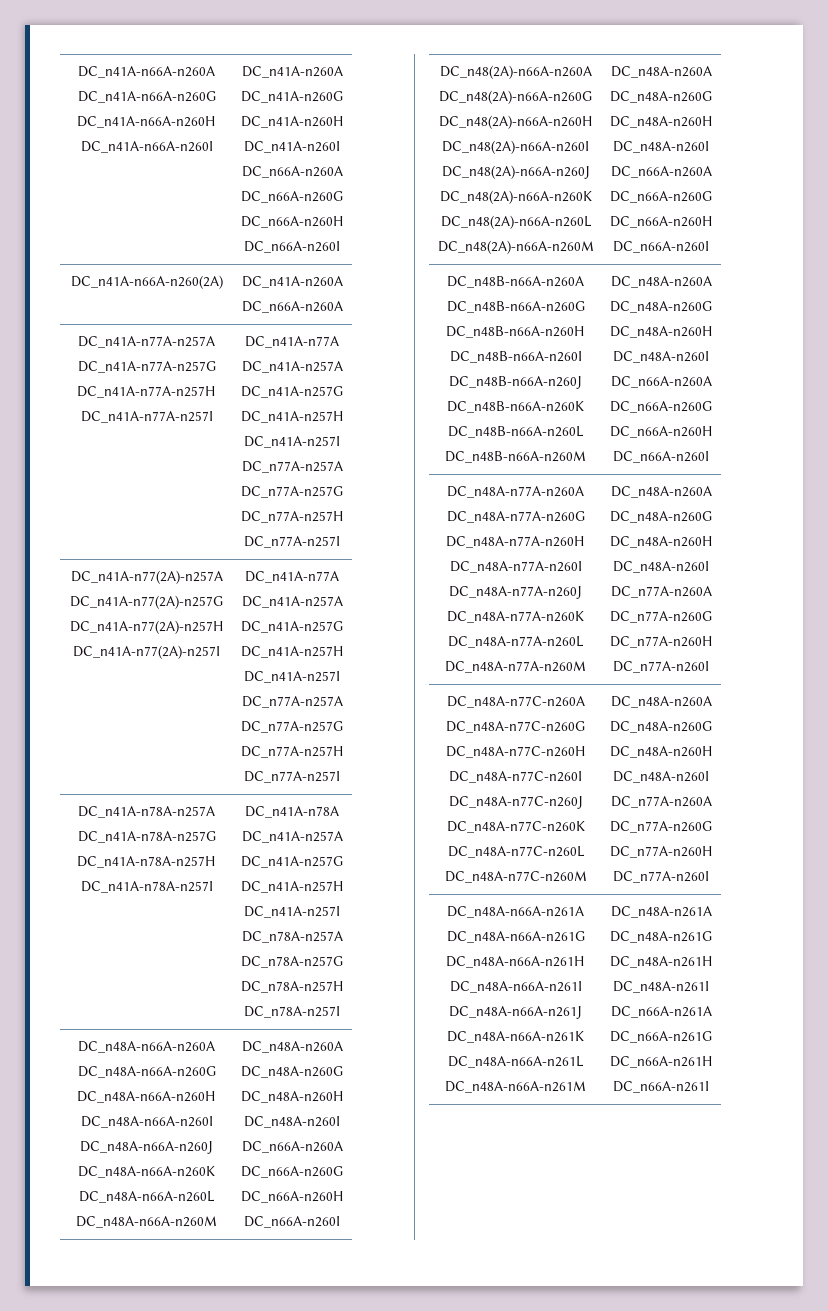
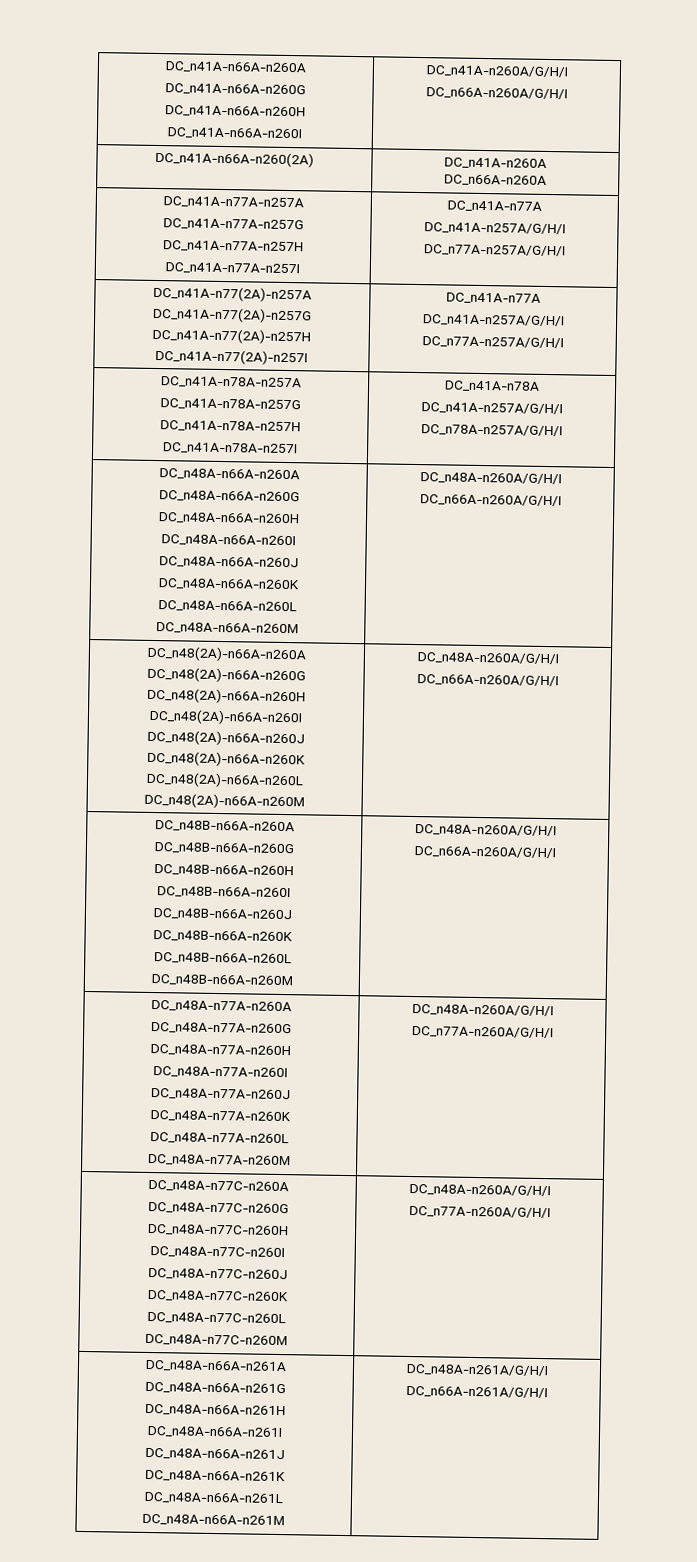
  DC_n41A-n66A-n260A
  DC_n41A-n66A-n260G
  DC_n41A-n66A-n260H
- DC_n41A-n66A-n260I | DC_n41A-n260A
- DC_n41A-n260G
- DC_n41A-n260H
- DC_n41A-n260I
- DC_n66A-n260A
- DC_n66A-n260G
- DC_n66A-n260H
- DC_n66A-n260I
+ DC_n41A-n66A-n260I | DC_n41A-n260A/G/H/I
+ DC_n66A-n260A/G/H/I
  DC_n41A-n77A-n257A
  DC_n41A-n77A-n257G
  DC_n41A-n77A-n257H
  DC_n41A-n77A-n257I | DC_n41A-n77A
- DC_n41A-n257A
- DC_n41A-n257G
- DC_n41A-n257H
- DC_n41A-n257I
- DC_n77A-n257A
- DC_n77A-n257G
- DC_n77A-n257H
- DC_n77A-n257I
+ DC_n41A-n257A/G/H/I
+ DC_n77A-n257A/G/H/I
  DC_n41A-n77(2A)-n257A
  DC_n41A-n77(2A)-n257G
  DC_n41A-n77(2A)-n257H
  DC_n41A-n77(2A)-n257I | DC_n41A-n77A
- DC_n41A-n257A
- DC_n41A-n257G
- DC_n41A-n257H
- DC_n41A-n257I
- DC_n77A-n257A
- DC_n77A-n257G
- DC_n77A-n257H
- DC_n77A-n257I
+ DC_n41A-n257A/G/H/I
+ DC_n77A-n257A/G/H/I
  DC_n41A-n78A-n257A
  DC_n41A-n78A-n257G
  DC_n41A-n78A-n257H
  DC_n41A-n78A-n257I | DC_n41A-n78A
- DC_n41A-n257A
- DC_n41A-n257G
- DC_n41A-n257H
- DC_n41A-n257I
- DC_n78A-n257A
- DC_n78A-n257G
- DC_n78A-n257H
- DC_n78A-n257I
+ DC_n41A-n257A/G/H/I
+ DC_n78A-n257A/G/H/I
  DC_n48A-n66A-n260A
  DC_n48A-n66A-n260G
  DC_n48A-n66A-n260H
  DC_n48A-n66A-n260I
  DC_n48A-n66A-n260J
  DC_n48A-n66A-n260K
  DC_n48A-n66A-n260L
- DC_n48A-n66A-n260M | DC_n48A-n260A
- DC_n48A-n260G
- DC_n48A-n260H
- DC_n48A-n260I
- DC_n66A-n260A
- DC_n66A-n260G
- DC_n66A-n260H
- DC_n66A-n260I
+ DC_n48A-n66A-n260M | DC_n48A-n260A/G/H/I
+ DC_n66A-n260A/G/H/I
  DC_n48(2A)-n66A-n260A
  DC_n48(2A)-n66A-n260G
  DC_n48(2A)-n66A-n260H
  DC_n48(2A)-n66A-n260I
  DC_n48(2A)-n66A-n260J
  DC_n48(2A)-n66A-n260K
  DC_n48(2A)-n66A-n260L
- DC_n48(2A)-n66A-n260M | DC_n48A-n260A
- DC_n48A-n260G
- DC_n48A-n260H
- DC_n48A-n260I
- DC_n66A-n260A
- DC_n66A-n260G
- DC_n66A-n260H
- DC_n66A-n260I
+ DC_n48(2A)-n66A-n260M | DC_n48A-n260A/G/H/I
+ DC_n66A-n260A/G/H/I
  DC_n48B-n66A-n260A
  DC_n48B-n66A-n260G
  DC_n48B-n66A-n260H
  DC_n48B-n66A-n260I
  DC_n48B-n66A-n260J
  DC_n48B-n66A-n260K
  DC_n48B-n66A-n260L
- DC_n48B-n66A-n260M | DC_n48A-n260A
- DC_n48A-n260G
- DC_n48A-n260H
- DC_n48A-n260I
- DC_n66A-n260A
- DC_n66A-n260G
- DC_n66A-n260H
- DC_n66A-n260I
+ DC_n48B-n66A-n260M | DC_n48A-n260A/G/H/I
+ DC_n66A-n260A/G/H/I
  DC_n48A-n77A-n260A
  DC_n48A-n77A-n260G
  DC_n48A-n77A-n260H
  DC_n48A-n77A-n260I
  DC_n48A-n77A-n260J
  DC_n48A-n77A-n260K
  DC_n48A-n77A-n260L
- DC_n48A-n77A-n260M | DC_n48A-n260A
- DC_n48A-n260G
- DC_n48A-n260H
- DC_n48A-n260I
- DC_n77A-n260A
- DC_n77A-n260G
- DC_n77A-n260H
- DC_n77A-n260I
+ DC_n48A-n77A-n260M | DC_n48A-n260A/G/H/I
+ DC_n77A-n260A/G/H/I
  DC_n48A-n77C-n260A
  DC_n48A-n77C-n260G
  DC_n48A-n77C-n260H
  DC_n48A-n77C-n260I
  DC_n48A-n77C-n260J
  DC_n48A-n77C-n260K
  DC_n48A-n77C-n260L
- DC_n48A-n77C-n260M | DC_n48A-n260A
- DC_n48A-n260G
- DC_n48A-n260H
- DC_n48A-n260I
- DC_n77A-n260A
- DC_n77A-n260G
- DC_n77A-n260H
- DC_n77A-n260I
+ DC_n48A-n77C-n260M | DC_n48A-n260A/G/H/I
+ DC_n77A-n260A/G/H/I
  DC_n48A-n66A-n261A
  DC_n48A-n66A-n261G
  DC_n48A-n66A-n261H
  DC_n48A-n66A-n261I
  DC_n48A-n66A-n261J
  DC_n48A-n66A-n261K
  DC_n48A-n66A-n261L
- DC_n48A-n66A-n261M | DC_n48A-n261A
- DC_n48A-n261G
- DC_n48A-n261H
- DC_n48A-n261I
- DC_n66A-n261A
- DC_n66A-n261G
- DC_n66A-n261H
- DC_n66A-n261I
+ DC_n48A-n66A-n261M | DC_n48A-n261A/G/H/I
+ DC_n66A-n261A/G/H/I

